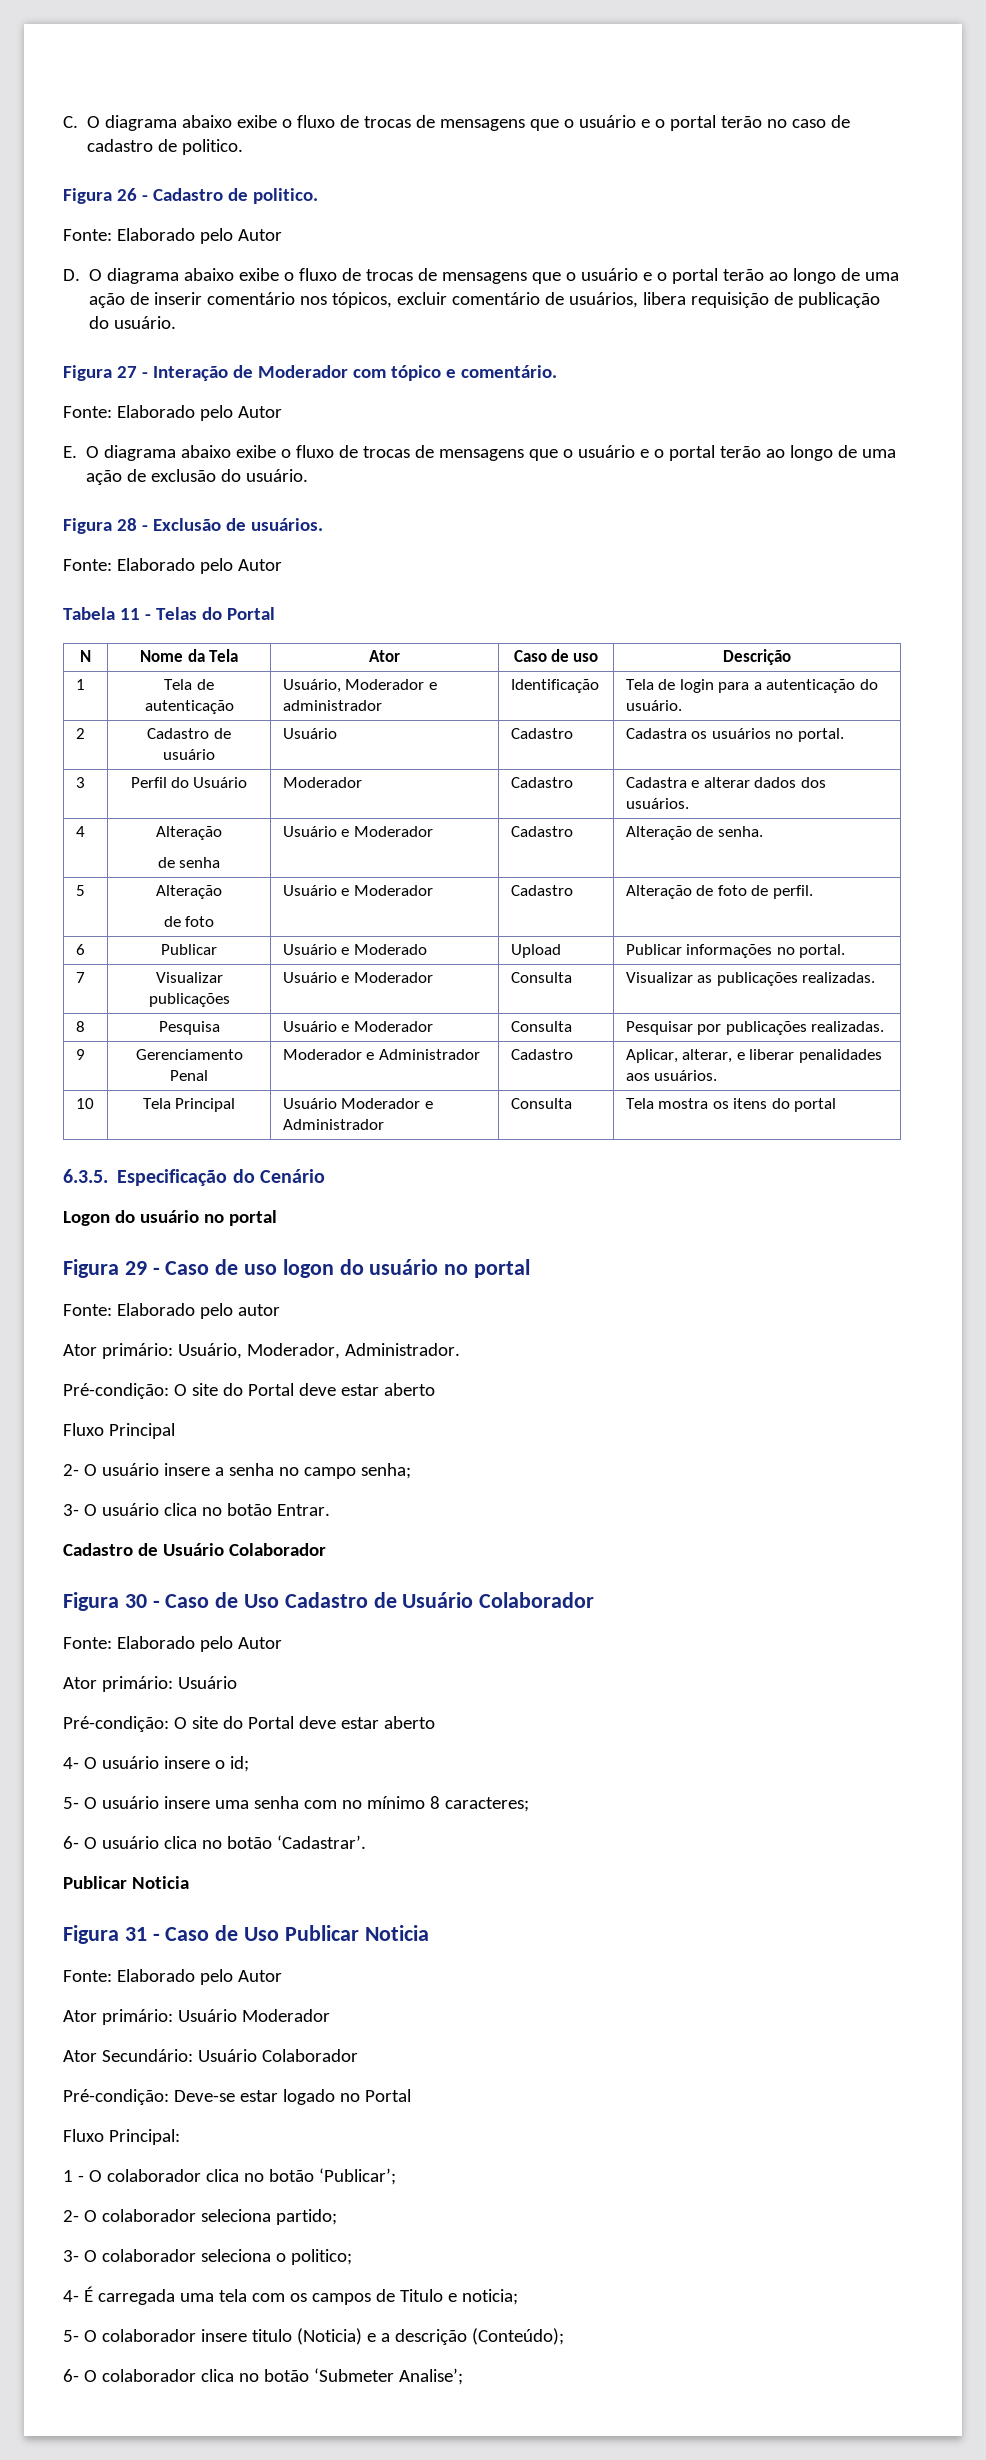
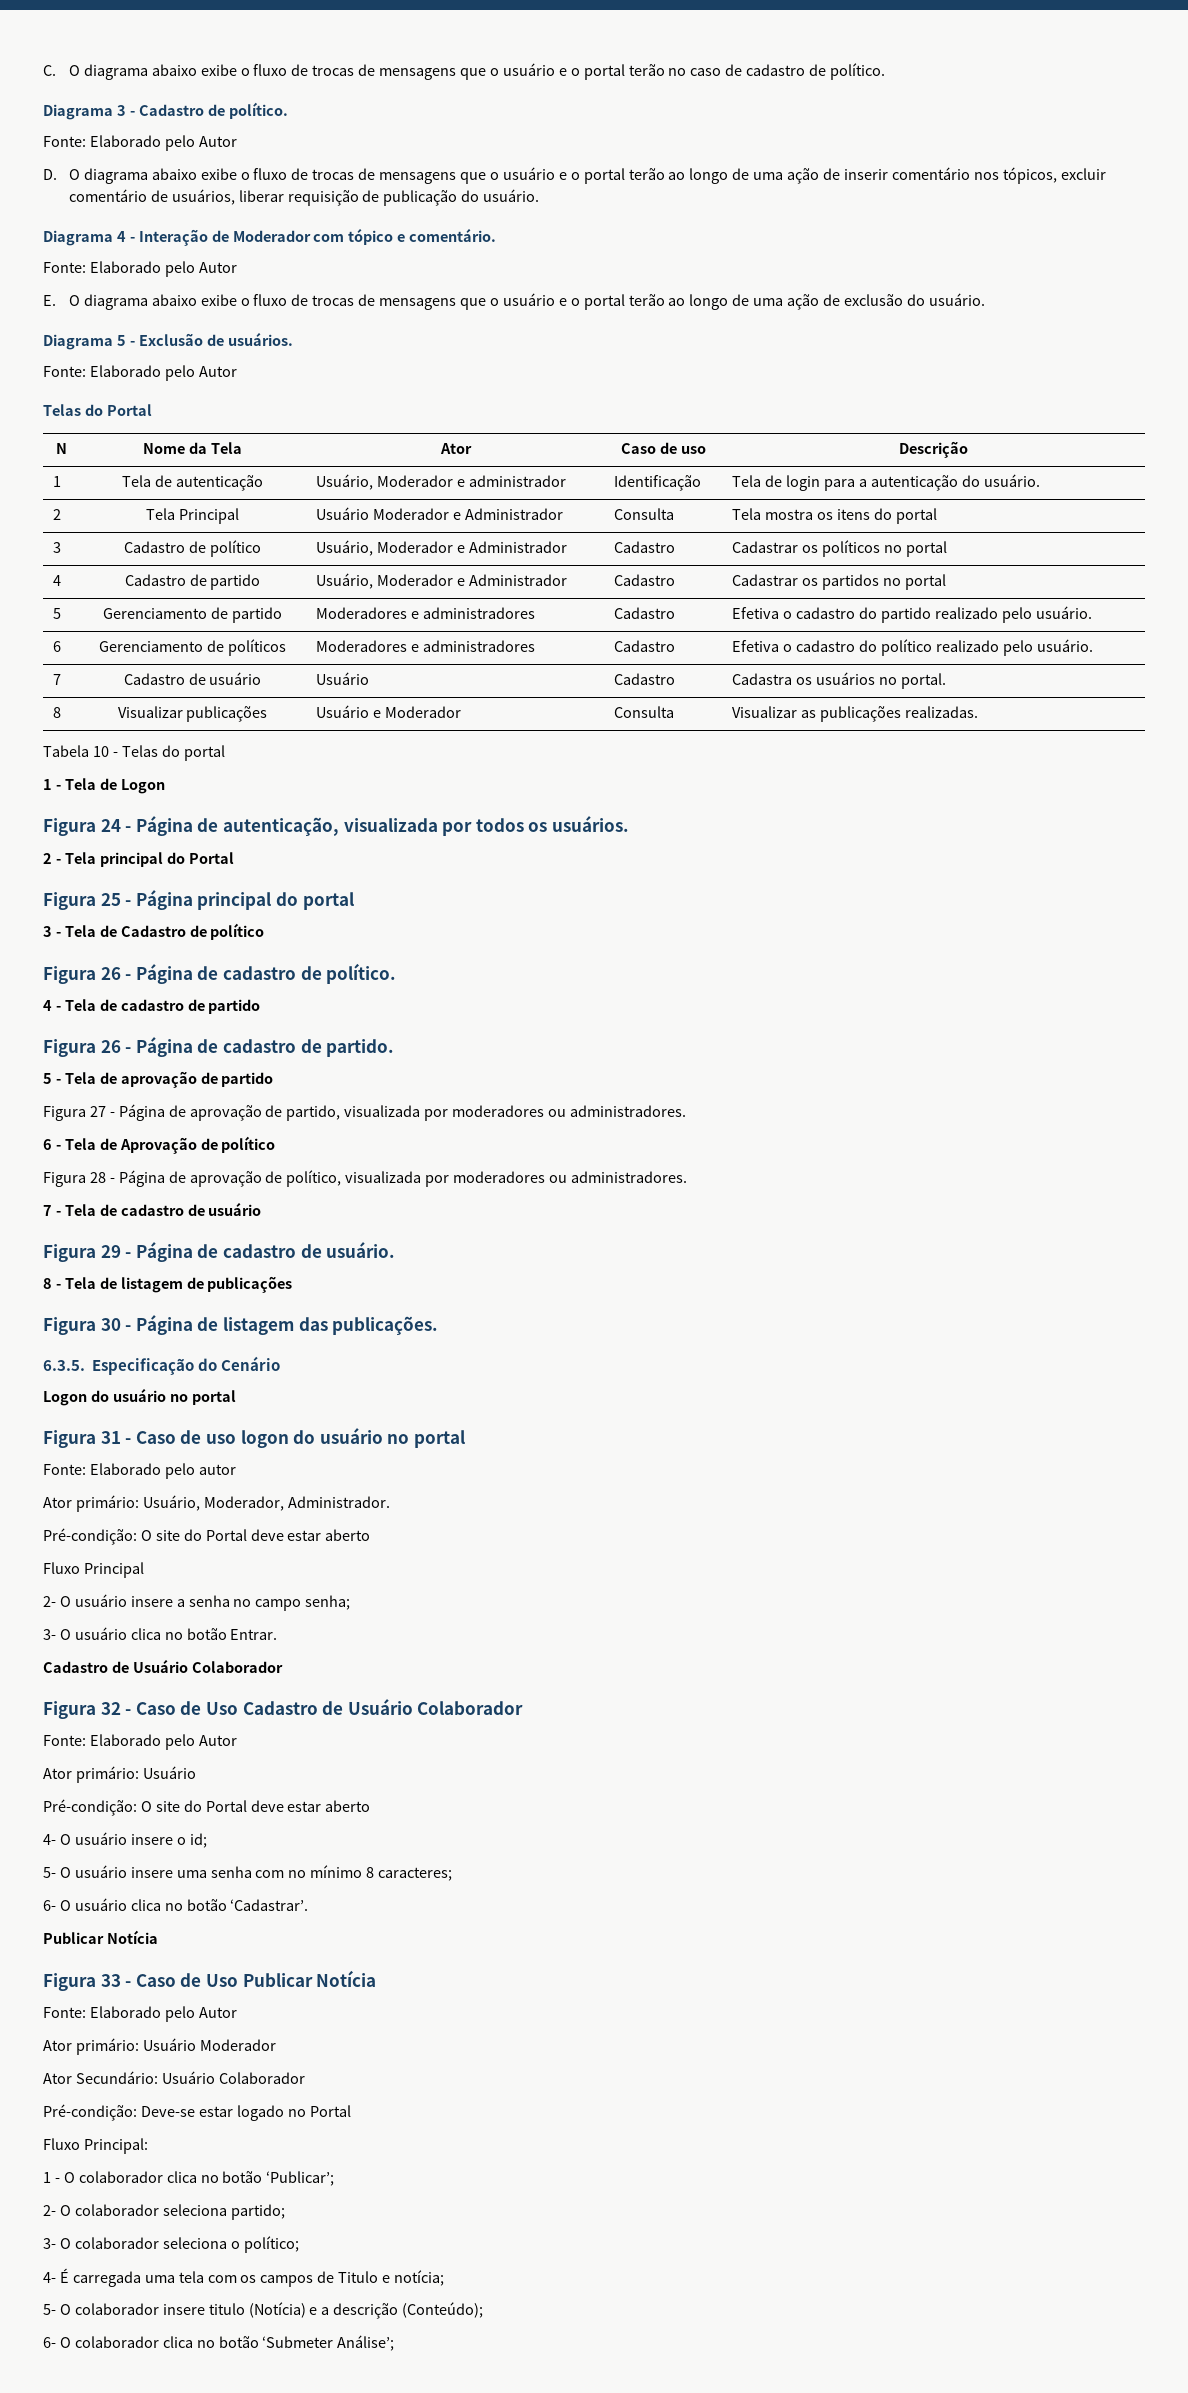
- C. O diagrama abaixo exibe o fluxo de trocas de mensagens que o usuário e o portal terão no caso de cadastro de politico.
- Figura 26 - Cadastro de politico.
+ C. O diagrama abaixo exibe o fluxo de trocas de mensagens que o usuário e o portal terão no caso de cadastro de político.
+ Diagrama 3 - Cadastro de político.
- D. O diagrama abaixo exibe o fluxo de trocas de mensagens que o usuário e o portal terão ao longo de uma ação de inserir comentário nos tópicos, excluir comentário de usuários, libera requisição de publicação do usuário.
+ D. O diagrama abaixo exibe o fluxo de trocas de mensagens que o usuário e o portal terão ao longo de uma ação de inserir comentário nos tópicos, excluir comentário de usuários, liberar requisição de publicação do usuário.
- Figura 27 - Interação de Moderador com tópico e comentário.
+ Diagrama 4 - Interação de Moderador com tópico e comentário.
- Figura 28 - Exclusão de usuários.
+ Diagrama 5 - Exclusão de usuários.
- Tabela 11 - Telas do Portal
+ Telas do Portal
- 2 | Cadastro de usuário | Usuário | Cadastro | Cadastra os usuários no portal.
- 3 | Perfil do Usuário | Moderador | Cadastro | Cadastra e alterar dados dos usuários.
- 4 | Alteração
- de senha | Usuário e Moderador | Cadastro | Alteração de senha.
- 5 | Alteração
- de foto | Usuário e Moderador | Cadastro | Alteração de foto de perfil.
- 6 | Publicar | Usuário e Moderado | Upload | Publicar informações no portal.
- 7 | Visualizar publicações | Usuário e Moderador | Consulta | Visualizar as publicações realizadas.
- 8 | Pesquisa | Usuário e Moderador | Consulta | Pesquisar por publicações realizadas.
- 9 | Gerenciamento Penal | Moderador e Administrador | Cadastro | Aplicar, alterar, e liberar penalidades aos usuários.
- 10 | Tela Principal | Usuário Moderador e Administrador | Consulta | Tela mostra os itens do portal
+ 2 | Tela Principal | Usuário Moderador e Administrador | Consulta | Tela mostra os itens do portal
+ 3 | Cadastro de político | Usuário, Moderador e Administrador | Cadastro | Cadastrar os políticos no portal
+ 4 | Cadastro de partido | Usuário, Moderador e Administrador | Cadastro | Cadastrar os partidos no portal
+ 5 | Gerenciamento de partido | Moderadores e administradores | Cadastro | Efetiva o cadastro do partido realizado pelo usuário.
+ 6 | Gerenciamento de políticos | Moderadores e administradores | Cadastro | Efetiva o cadastro do político realizado pelo usuário.
+ 7 | Cadastro de usuário | Usuário | Cadastro | Cadastra os usuários no portal.
+ 8 | Visualizar publicações | Usuário e Moderador | Consulta | Visualizar as publicações realizadas.
+ Tabela 10 - Telas do portal
+ 1 - Tela de Logon
+ Figura 24 - Página de autenticação, visualizada por todos os usuários.
+ 2 - Tela principal do Portal
+ Figura 25 - Página principal do portal
+ 3 - Tela de Cadastro de político
+ Figura 26 - Página de cadastro de político.
+ 4 - Tela de cadastro de partido
+ Figura 26 - Página de cadastro de partido.
+ 5 - Tela de aprovação de partido
+ Figura 27 - Página de aprovação de partido, visualizada por moderadores ou administradores.
+ 6 - Tela de Aprovação de político
+ Figura 28 - Página de aprovação de político, visualizada por moderadores ou administradores.
+ 7 - Tela de cadastro de usuário
+ Figura 29 - Página de cadastro de usuário.
+ 8 - Tela de listagem de publicações
+ Figura 30 - Página de listagem das publicações.
- Figura 29 - Caso de uso logon do usuário no portal
+ Figura 31 - Caso de uso logon do usuário no portal
- Figura 30 - Caso de Uso Cadastro de Usuário Colaborador
+ Figura 32 - Caso de Uso Cadastro de Usuário Colaborador
  6- O usuário clica no botão ‘Cadastrar’.
- Publicar Noticia
- Figura 31 - Caso de Uso Publicar Noticia
+ Publicar Notícia
+ Figura 33 - Caso de Uso Publicar Notícia
- 3- O colaborador seleciona o politico;
+ 3- O colaborador seleciona o político;
- 4- É carregada uma tela com os campos de Titulo e noticia;
+ 4- É carregada uma tela com os campos de Titulo e notícia;
- 5- O colaborador insere titulo (Noticia) e a descrição (Conteúdo);
+ 5- O colaborador insere titulo (Notícia) e a descrição (Conteúdo);
- 6- O colaborador clica no botão ‘Submeter Analise’;
+ 6- O colaborador clica no botão ‘Submeter Análise’;

